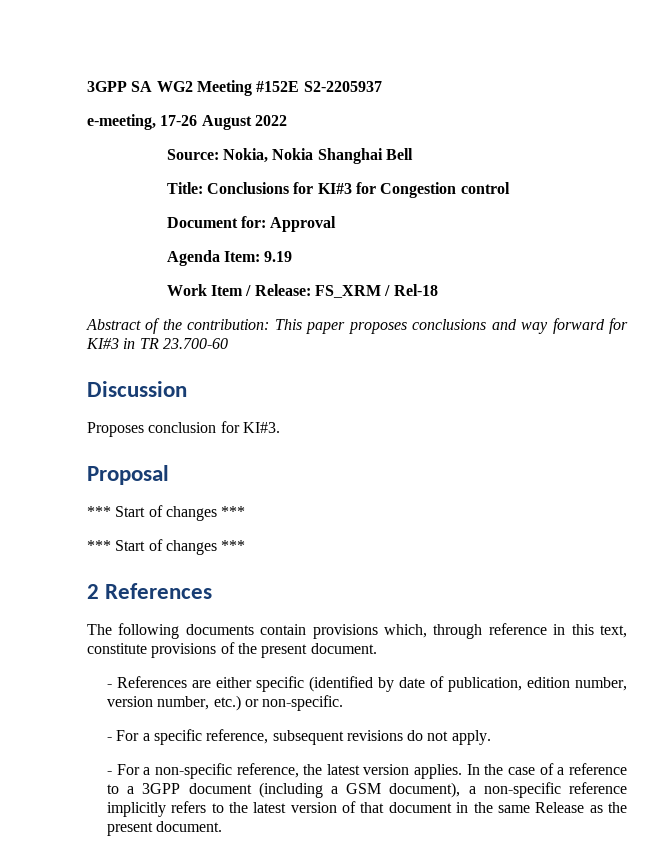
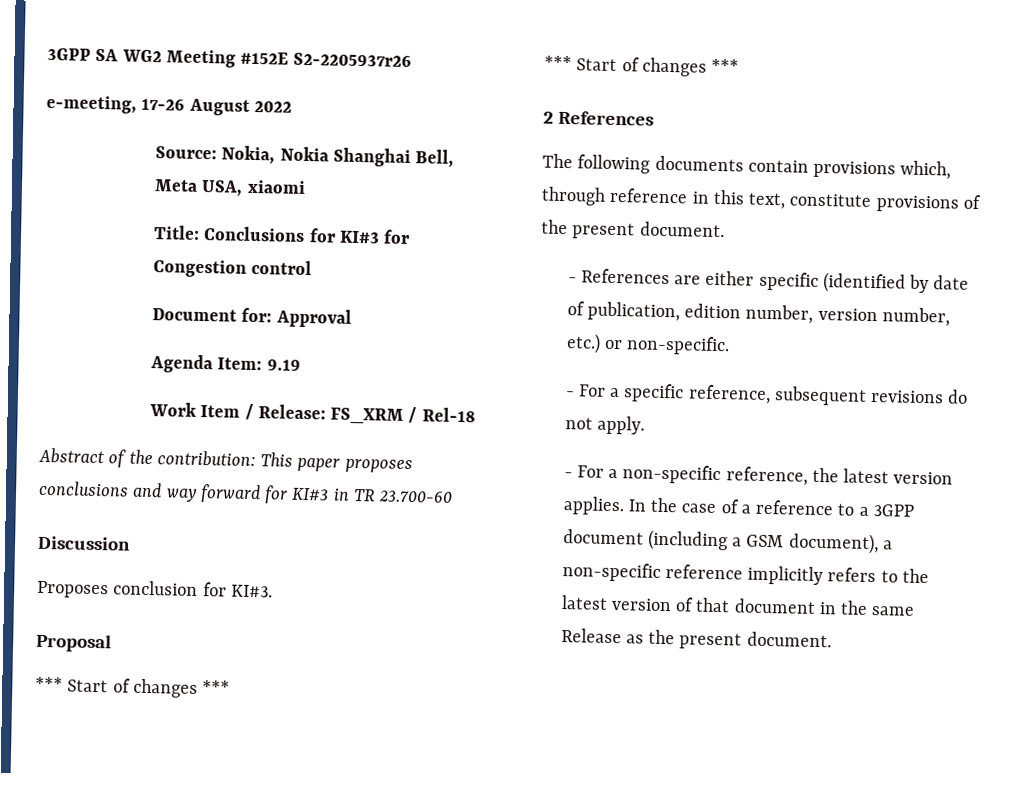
- 3GPP SA WG2 Meeting #152E S2-2205937
+ 3GPP SA WG2 Meeting #152E S2-2205937r26
- Source: Nokia, Nokia Shanghai Bell
+ Source: Nokia, Nokia Shanghai Bell, Meta USA, xiaomi

